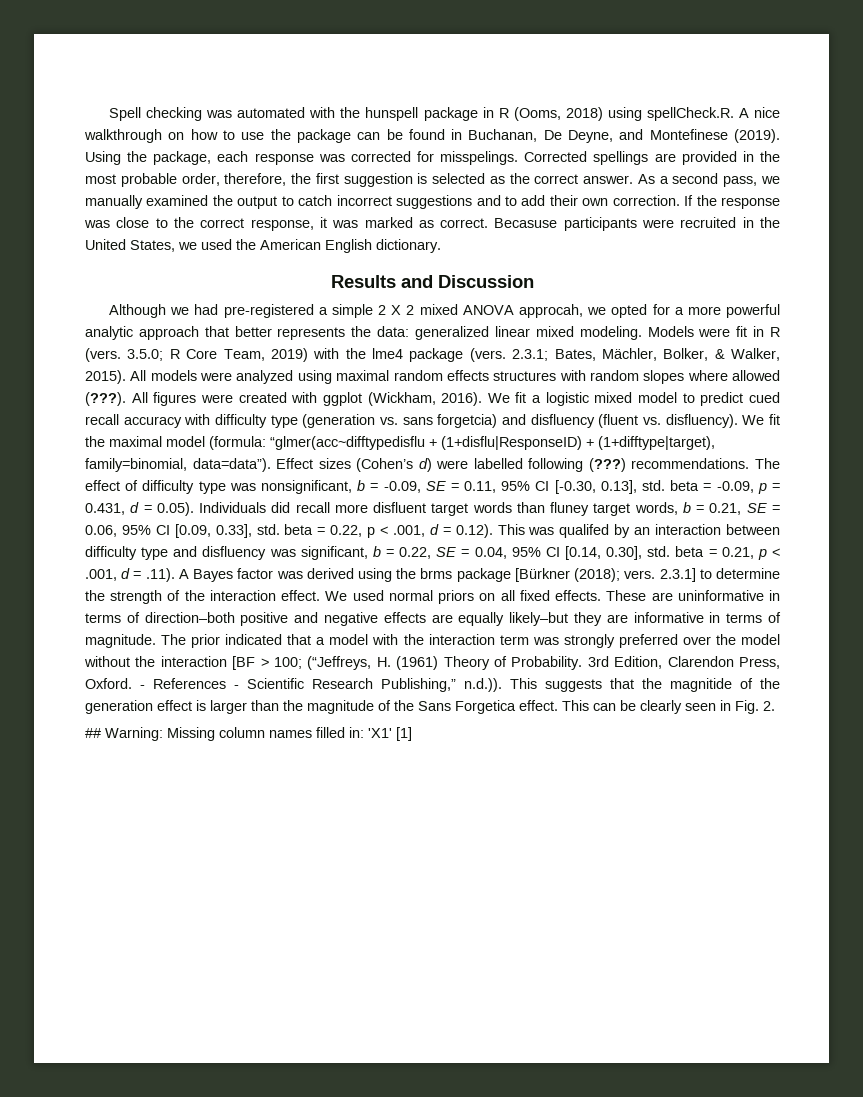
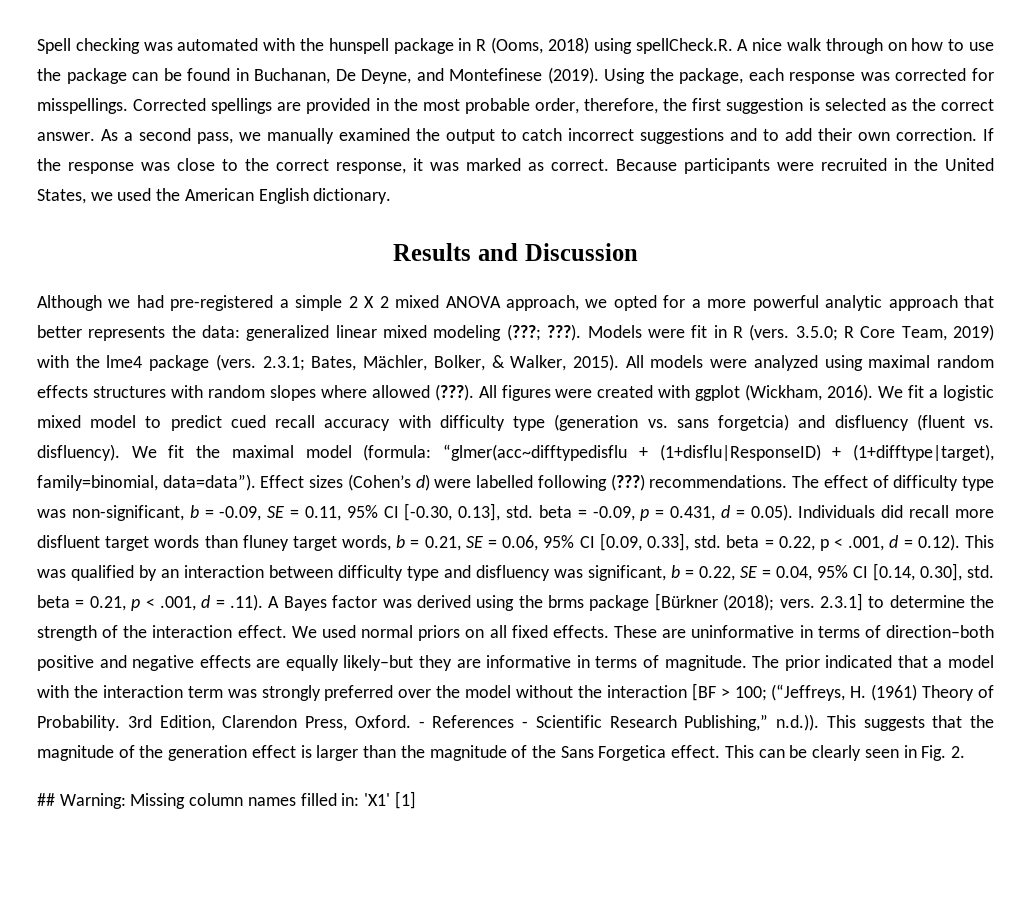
- Spell checking was automated with the hunspell package in R (Ooms, 2018) using spellCheck.R. A nice walkthrough on how to use the package can be found in Buchanan, De Deyne, and Montefinese (2019).
+ Spell checking was automated with the hunspell package in R (Ooms, 2018) using spellCheck.R. A nice walk through on how to use the package can be found in Buchanan, De Deyne, and Montefinese (2019).
- Using the package, each response was corrected for misspelings.
+ Using the package, each response was corrected for misspellings.
- Becasuse participants were recruited in the United States, we used the American English dictionary.
+ Because participants were recruited in the United States, we used the American English dictionary.
- Although we had pre-registered a simple 2 X 2 mixed ANOVA approcah, we opted for a more powerful analytic approach that better represents the data: generalized linear mixed modeling.
+ Although we had pre-registered a simple 2 X 2 mixed ANOVA approach, we opted for a more powerful analytic approach that better represents the data: generalized linear mixed modeling (???; ???).
- The effect of difficulty type was nonsignificant, b = -0.09, SE = 0.11, 95% CI [-0.30, 0.13], std. beta = -0.09, p = 0.431, d = 0.05). Individuals did recall more disfluent target words than fluney target words, b = 0.21, SE = 0.06, 95% CI [0.09, 0.33], std. beta = 0.22, p < .001, d = 0.12). This was qualifed by an interaction between difficulty type and disfluency was significant, b = 0.22, SE = 0.04, 95% CI [0.14, 0.30], std. beta = 0.21, p < .001, d = .11). A Bayes factor was derived using the brms package [Bürkner (2018);
+ The effect of difficulty type was non-significant, b = -0.09, SE = 0.11, 95% CI [-0.30, 0.13], std. beta = -0.09, p = 0.431, d = 0.05). Individuals did recall more disfluent target words than fluney target words, b = 0.21, SE = 0.06, 95% CI [0.09, 0.33], std. beta = 0.22, p < .001, d = 0.12). This was qualified by an interaction between difficulty type and disfluency was significant, b = 0.22, SE = 0.04, 95% CI [0.14, 0.30], std. beta = 0.21, p < .001, d = .11). A Bayes factor was derived using the brms package [Bürkner (2018);
- - References - Scientific Research Publishing,” n.d.)). This suggests that the magnitide of the generation effect is larger than the magnitude of the Sans Forgetica effect.
+ - References - Scientific Research Publishing,” n.d.)). This suggests that the magnitude of the generation effect is larger than the magnitude of the Sans Forgetica effect.

